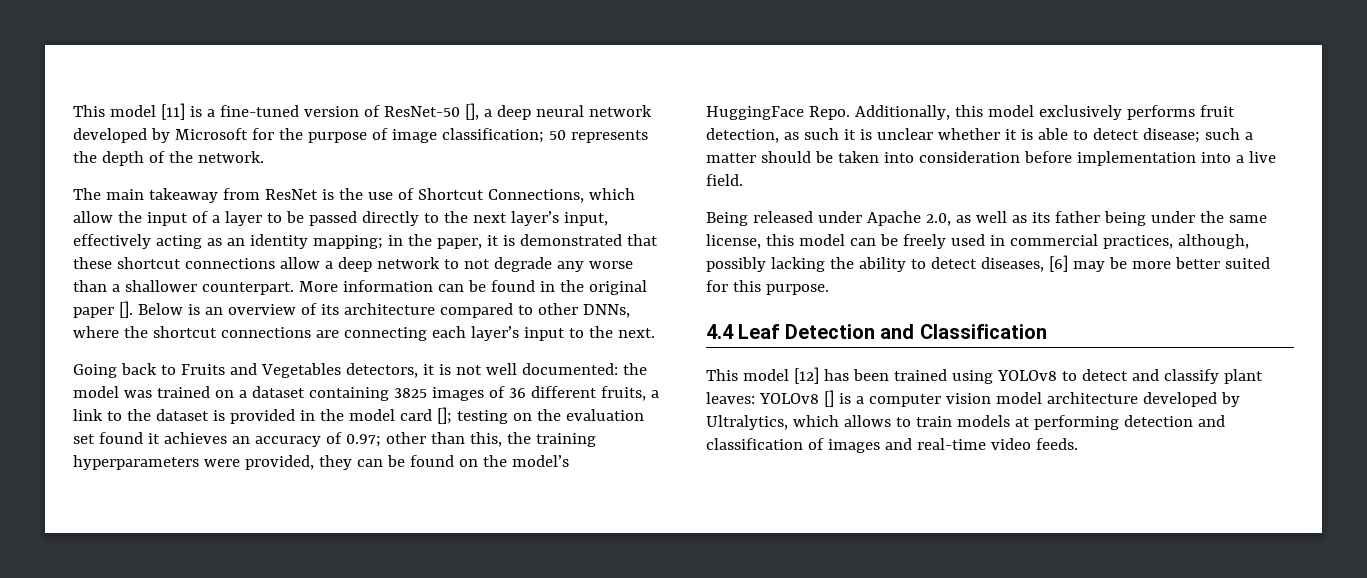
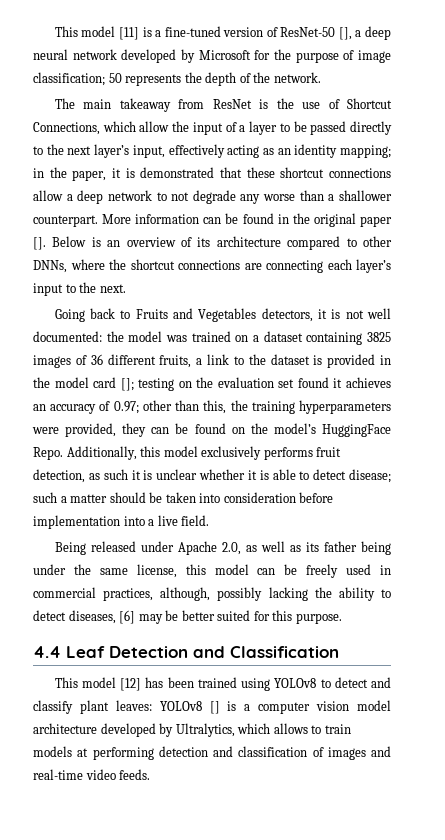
- Being released under Apache 2.0, as well as its father being under the same license, this model can be freely used in commercial practices, although, possibly lacking the ability to detect diseases, [6] may be more better suited for this purpose.
+ Being released under Apache 2.0, as well as its father being under the same license, this model can be freely used in commercial practices, although, possibly lacking the ability to detect diseases, [6] may be better suited for this purpose.

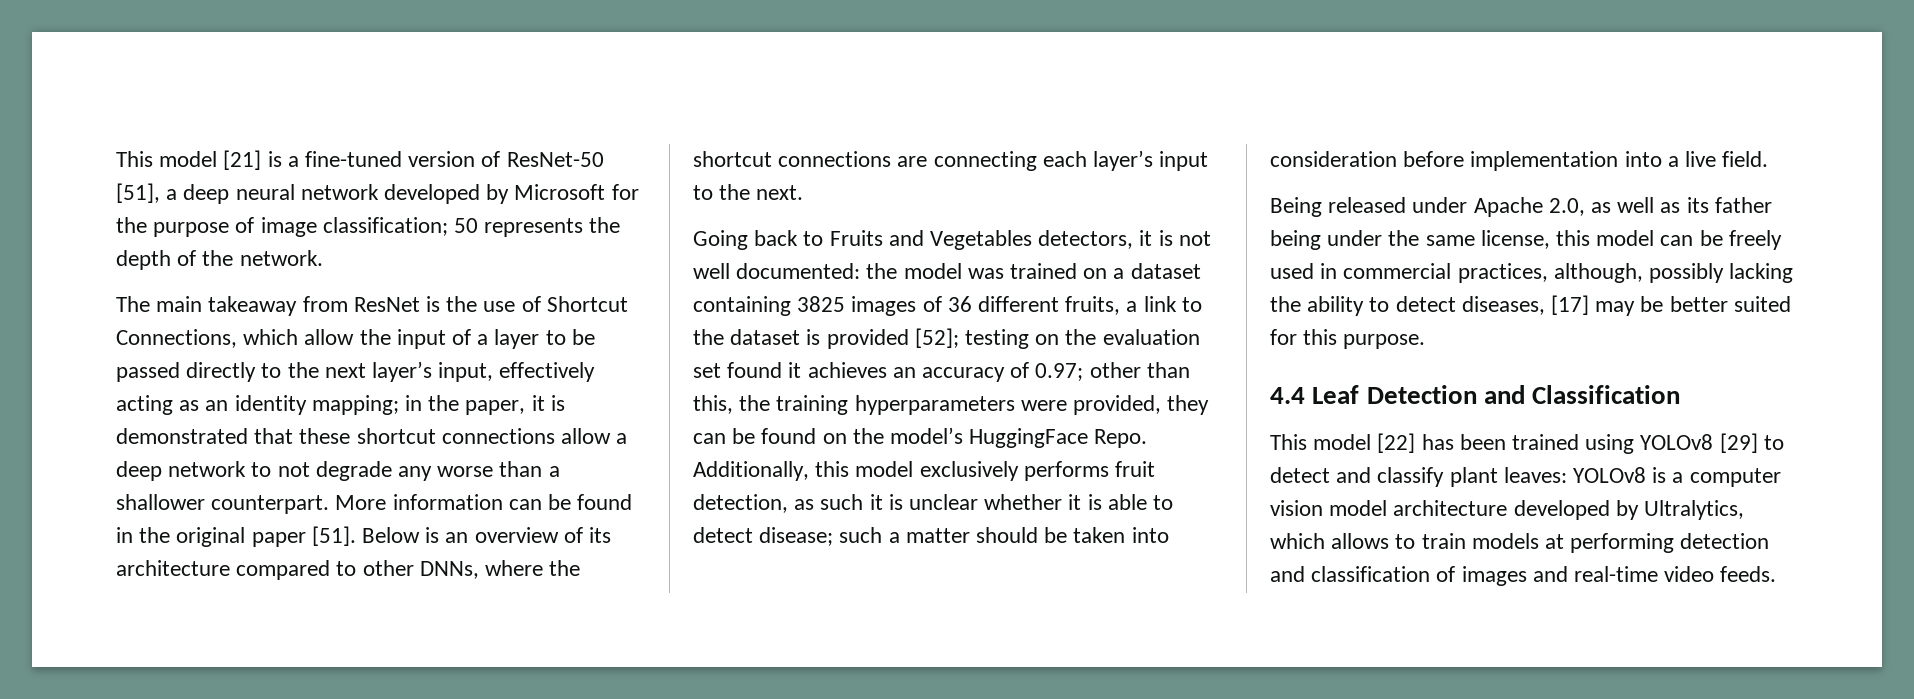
- This model [11] is a fine-tuned version of ResNet-50 [], a deep neural network developed by Microsoft for the purpose of image classification; 50 represents the depth of the network.
+ This model [21] is a fine-tuned version of ResNet-50 [51], a deep neural network developed by Microsoft for the purpose of image classification; 50 represents the depth of the network.
- More information can be found in the original paper [].
+ More information can be found in the original paper [51].
- the model was trained on a dataset containing 3825 images of 36 different fruits, a link to the dataset is provided in the model card [];
+ the model was trained on a dataset containing 3825 images of 36 different fruits, a link to the dataset is provided [52];
- Being released under Apache 2.0, as well as its father being under the same license, this model can be freely used in commercial practices, although, possibly lacking the ability to detect diseases, [6] may be better suited for this purpose.
+ Being released under Apache 2.0, as well as its father being under the same license, this model can be freely used in commercial practices, although, possibly lacking the ability to detect diseases, [17] may be better suited for this purpose.
- This model [12] has been trained using YOLOv8 to detect and classify plant leaves: YOLOv8 [] is a computer vision model architecture developed by Ultralytics, which allows to train models at performing detection and classification of images and real-time video feeds.
+ This model [22] has been trained using YOLOv8 [29] to detect and classify plant leaves: YOLOv8 is a computer vision model architecture developed by Ultralytics, which allows to train models at performing detection and classification of images and real-time video feeds.

